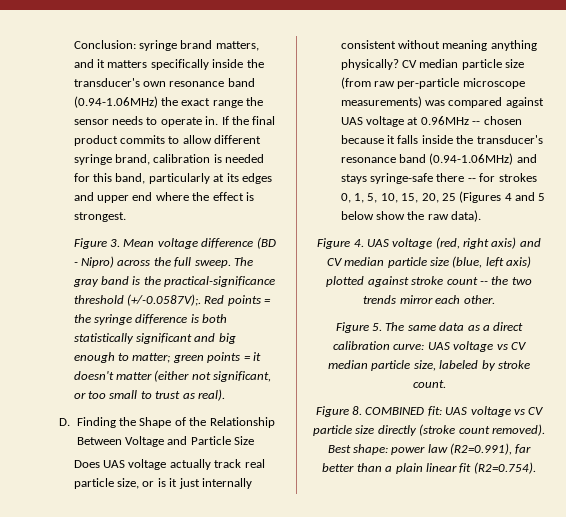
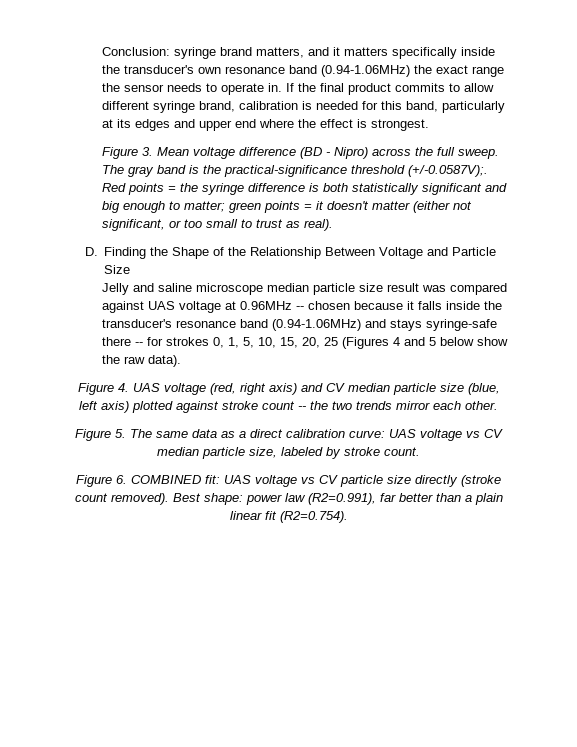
- Does UAS voltage actually track real particle size, or is it just internally consistent without meaning anything physically? CV median particle size (from raw per-particle microscope measurements) was compared against UAS voltage at 0.96MHz -- chosen because it falls inside the transducer's resonance band (0.94-1.06MHz) and stays syringe-safe there -- for strokes 0, 1, 5, 10, 15, 20, 25 (Figures 4 and 5 below show the raw data).
+ Jelly and saline microscope median particle size result was compared against UAS voltage at 0.96MHz -- chosen because it falls inside the transducer's resonance band (0.94-1.06MHz) and stays syringe-safe there -- for strokes 0, 1, 5, 10, 15, 20, 25 (Figures 4 and 5 below show the raw data).
- Figure 8. COMBINED fit: UAS voltage vs CV particle size directly (stroke count removed).
+ Figure 6. COMBINED fit: UAS voltage vs CV particle size directly (stroke count removed).

